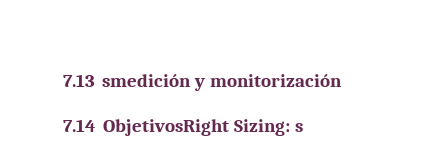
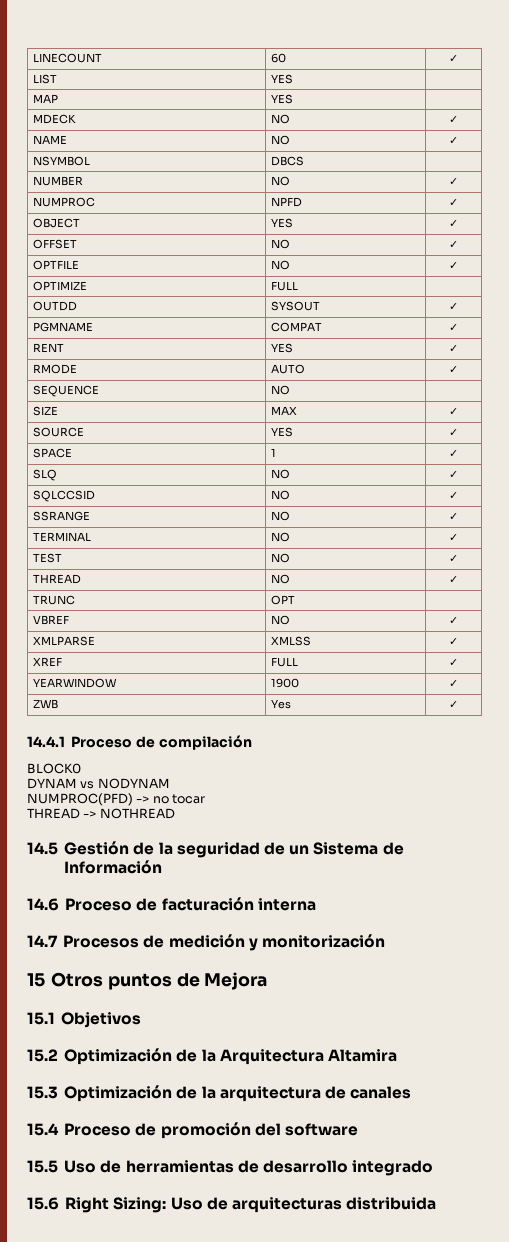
- 7.13 smedición y monitorización
- 7.14 ObjetivosRight Sizing: s
+ LINECOUNT | 60 | ✓
+ LIST | YES |
+ MAP | YES |
+ MDECK | NO | ✓
+ NAME | NO | ✓
+ NSYMBOL | DBCS |
+ NUMBER | NO | ✓
+ NUMPROC | NPFD | ✓
+ OBJECT | YES | ✓
+ OFFSET | NO | ✓
+ OPTFILE | NO | ✓
+ OPTIMIZE | FULL |
+ OUTDD | SYSOUT | ✓
+ PGMNAME | COMPAT | ✓
+ RENT | YES | ✓
+ RMODE | AUTO | ✓
+ SEQUENCE | NO |
+ SIZE | MAX | ✓
+ SOURCE | YES | ✓
+ SPACE | 1 | ✓
+ SLQ | NO | ✓
+ SQLCCSID | NO | ✓
+ SSRANGE | NO | ✓
+ TERMINAL | NO | ✓
+ TEST | NO | ✓
+ THREAD | NO | ✓
+ TRUNC | OPT |
+ VBREF | NO | ✓
+ XMLPARSE | XMLSS | ✓
+ XREF | FULL | ✓
+ YEARWINDOW | 1900 | ✓
+ ZWB | Yes | ✓
+ 14.4.1 Proceso de compilación
+ BLOCK0
+ DYNAM vs NODYNAM
+ NUMPROC(PFD) -> no tocar
+ THREAD -> NOTHREAD
+ 14.5 Gestión de la seguridad de un Sistema de Información
+ 14.6 Proceso de facturación interna
+ 14.7 Procesos de medición y monitorización
+ 15 Otros puntos de Mejora
+ 15.1 Objetivos
+ 15.2 Optimización de la Arquitectura Altamira
+ 15.3 Optimización de la arquitectura de canales
+ 15.4 Proceso de promoción del software
+ 15.5 Uso de herramientas de desarrollo integrado
+ 15.6 Right Sizing: Uso de arquitecturas distribuida

